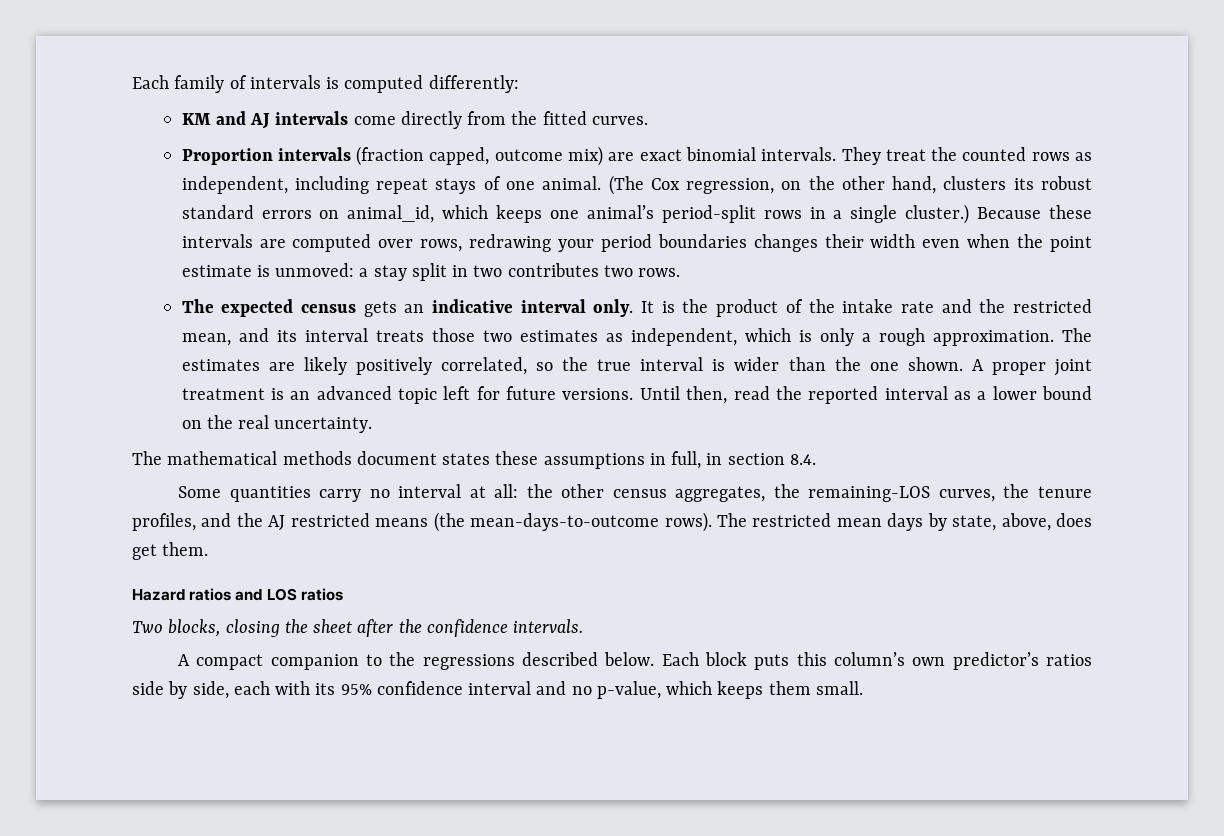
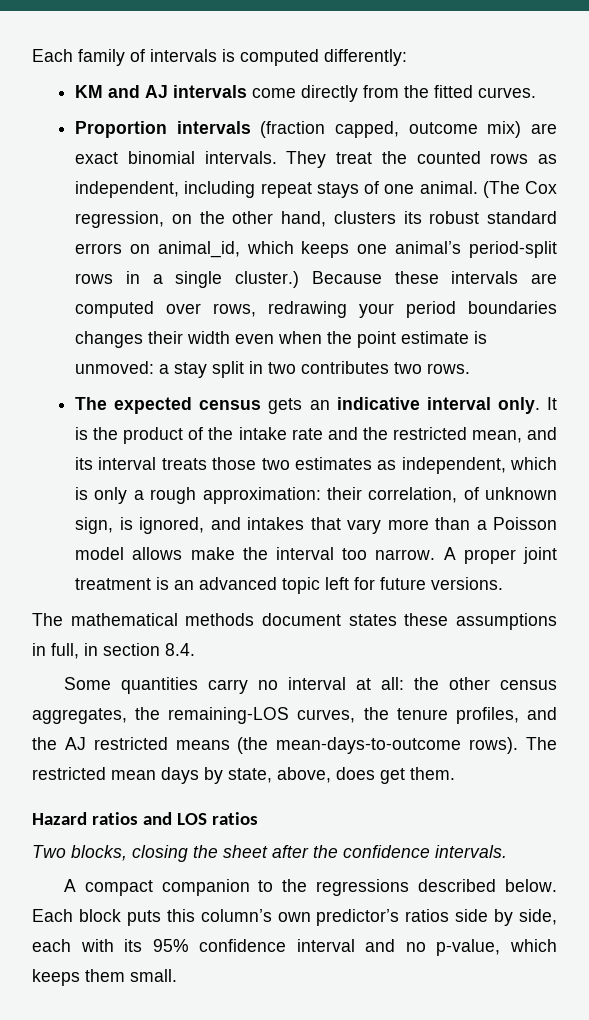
- It is the product of the intake rate and the restricted mean, and its interval treats those two estimates as independent, which is only a rough approximation. The estimates are likely positively correlated, so the true interval is wider than the one shown.
+ It is the product of the intake rate and the restricted mean, and its interval treats those two estimates as independent, which is only a rough approximation: their correlation, of unknown sign, is ignored, and intakes that vary more than a Poisson model allows make the interval too narrow.
- Until then, read the reported interval as a lower bound on the real uncertainty.

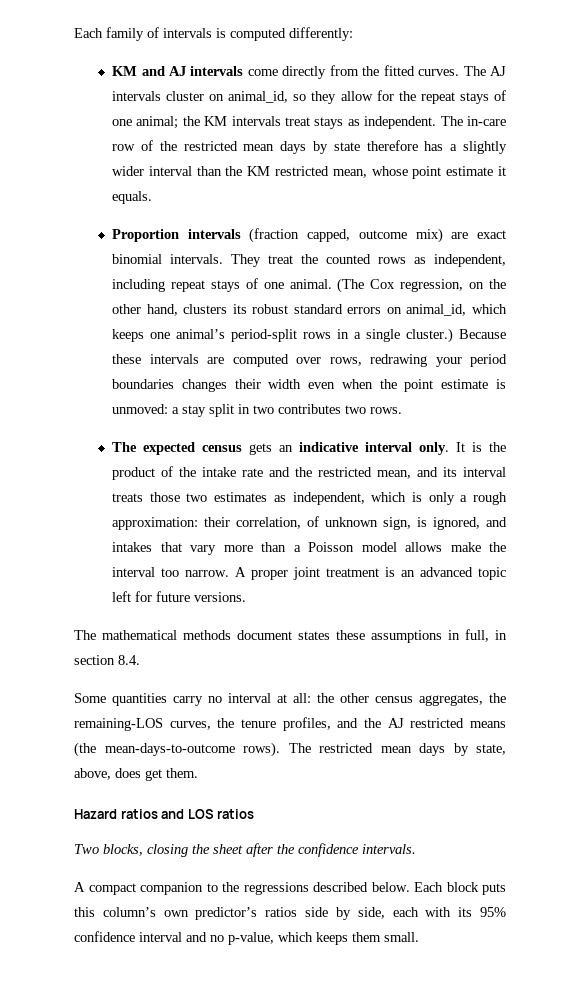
+ The AJ intervals cluster on animal_id, so they allow for the repeat stays of one animal; the KM intervals treat stays as independent. The in-care row of the restricted mean days by state therefore has a slightly wider interval than the KM restricted mean, whose point estimate it equals.

